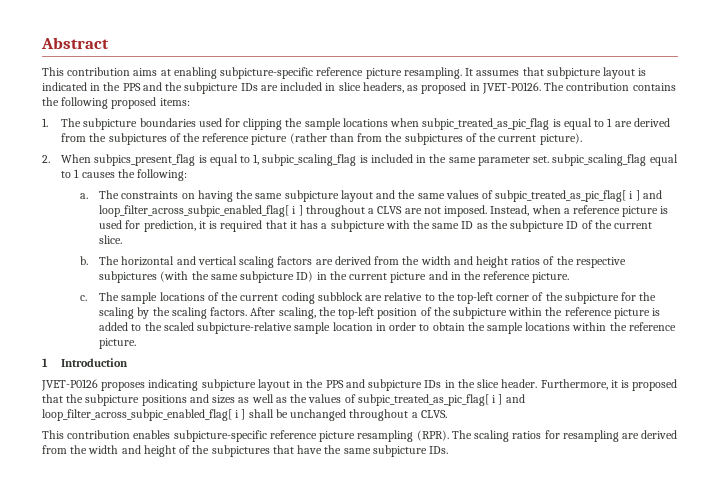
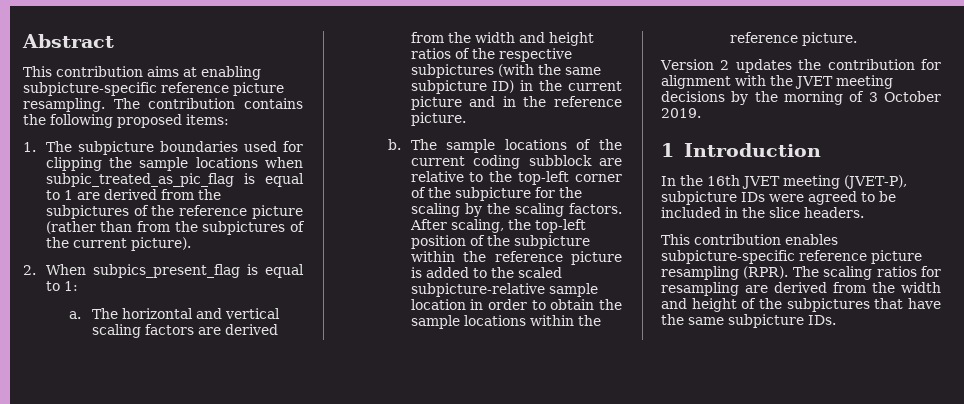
- It assumes that subpicture layout is indicated in the PPS and the subpicture IDs are included in slice headers, as proposed in JVET-P0126.
- 2. When subpics_present_flag is equal to 1, subpic_scaling_flag is included in the same parameter set. subpic_scaling_flag equal to 1 causes the following:
- a. The constraints on having the same subpicture layout and the same values of subpic_treated_as_pic_flag[ i ] and loop_filter_across_subpic_enabled_flag[ i ] throughout a CLVS are not imposed. Instead, when a reference picture is used for prediction, it is required that it has a subpicture with the same ID as the subpicture ID of the current slice.
- b.
+ 2. When subpics_present_flag is equal to 1:
+ a.
- c.
+ b.
+ Version 2 updates the contribution for alignment with the JVET meeting decisions by the morning of 3 October 2019.
  1 Introduction
- JVET-P0126 proposes indicating subpicture layout in the PPS and subpicture IDs in the slice header. Furthermore, it is proposed that the subpicture positions and sizes as well as the values of subpic_treated_as_pic_flag[ i ] and loop_filter_across_subpic_enabled_flag[ i ] shall be unchanged throughout a CLVS.
+ In the 16th JVET meeting (JVET-P), subpicture IDs were agreed to be included in the slice headers.

